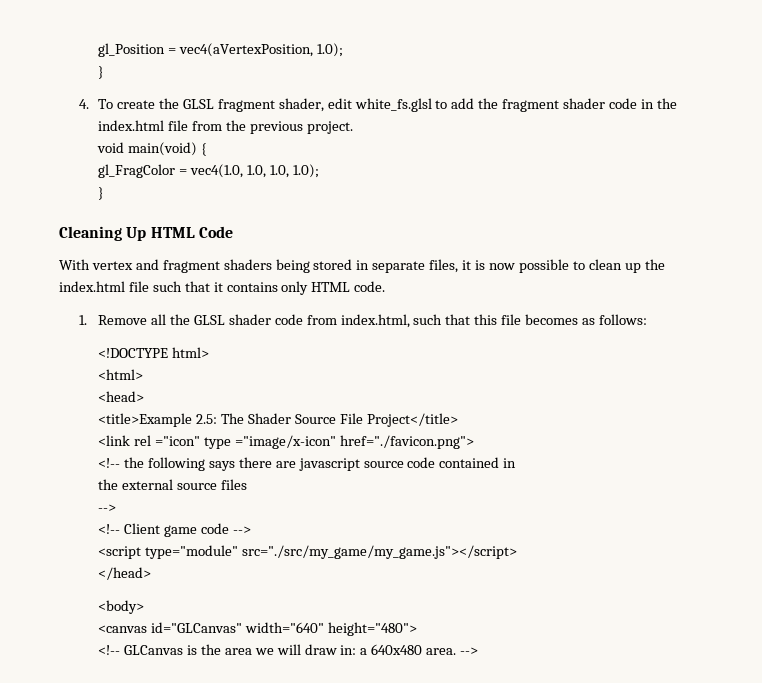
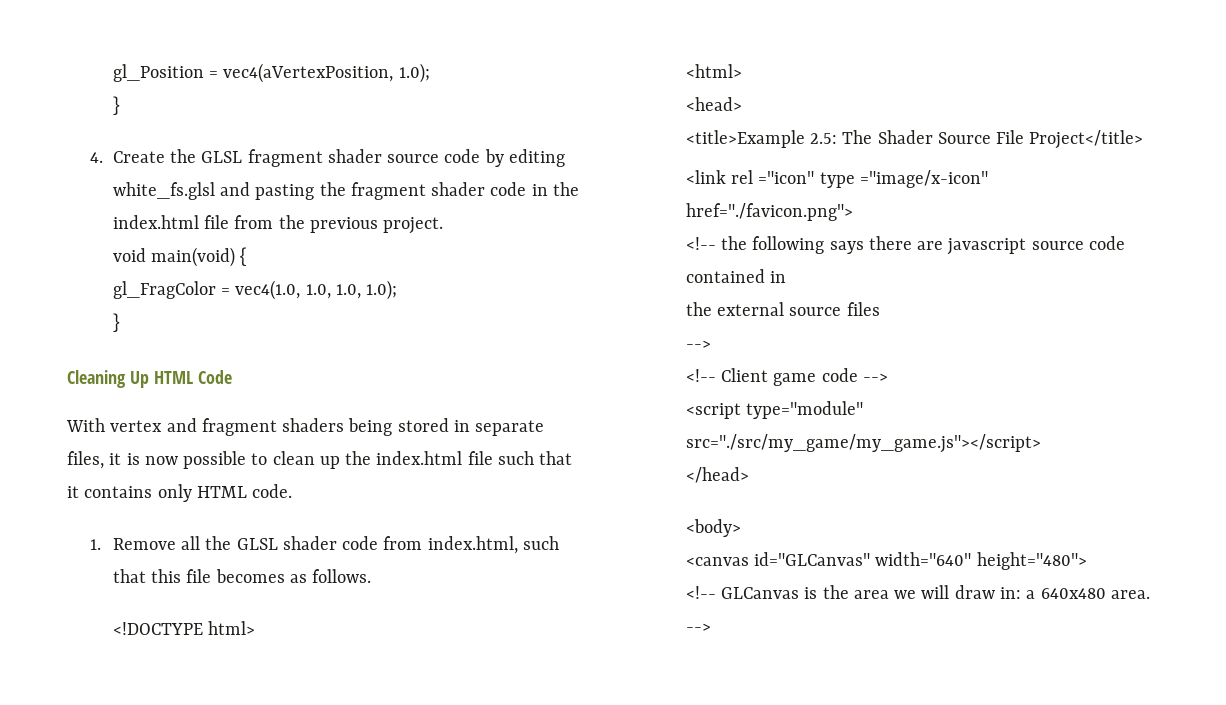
- 4. To create the GLSL fragment shader, edit white_fs.glsl to add the fragment shader code in the index.html file from the previous project.
+ 4. Create the GLSL fragment shader source code by editing white_fs.glsl and pasting the fragment shader code in the index.html file from the previous project.
- 1. Remove all the GLSL shader code from index.html, such that this file becomes as follows:
+ 1. Remove all the GLSL shader code from index.html, such that this file becomes as follows.

